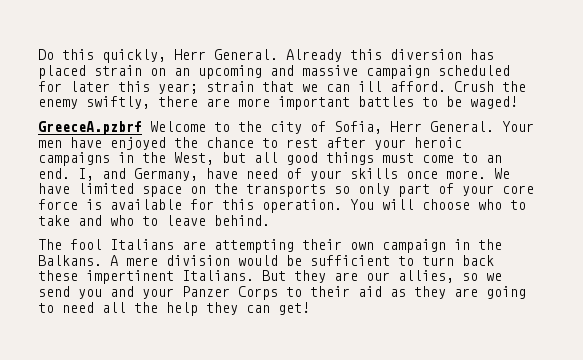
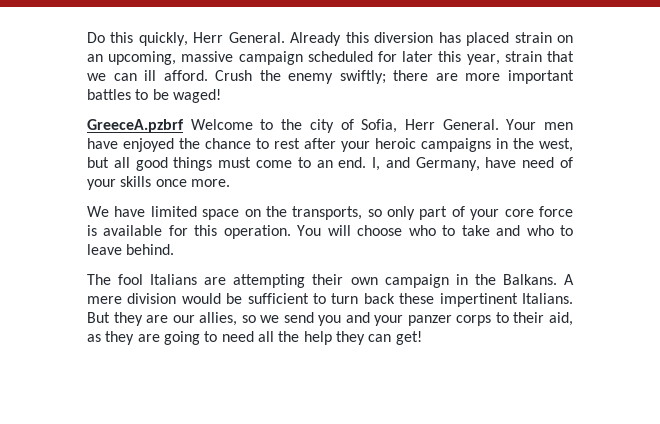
- Already this diversion has placed strain on an upcoming and massive campaign scheduled for later this year; strain that we can ill afford.
+ Already this diversion has placed strain on an upcoming, massive campaign scheduled for later this year, strain that we can ill afford.
- Crush the enemy swiftly, there are more important battles to be waged!
+ Crush the enemy swiftly; there are more important battles to be waged!
- Your men have enjoyed the chance to rest after your heroic campaigns in the West, but all good things must come to an end.
+ Your men have enjoyed the chance to rest after your heroic campaigns in the west, but all good things must come to an end.
- I, and Germany, have need of your skills once more. We have limited space on the transports so only part of your core force is available for this operation.
+ I, and Germany, have need of your skills once more.
+ We have limited space on the transports, so only part of your core force is available for this operation.
- But they are our allies, so we send you and your Panzer Corps to their aid as they are going to need all the help they can get!
+ But they are our allies, so we send you and your panzer corps to their aid, as they are going to need all the help they can get!

